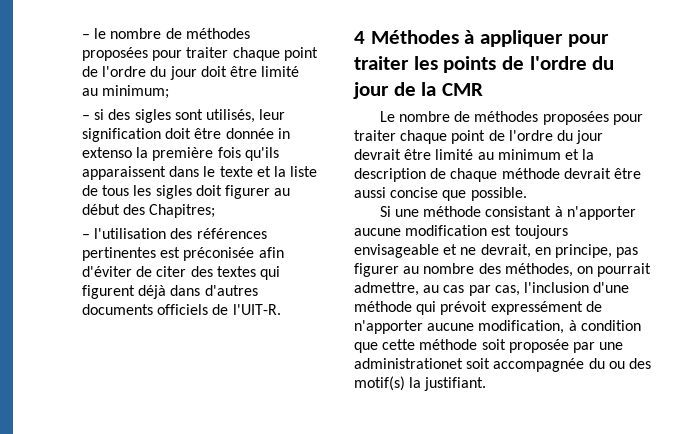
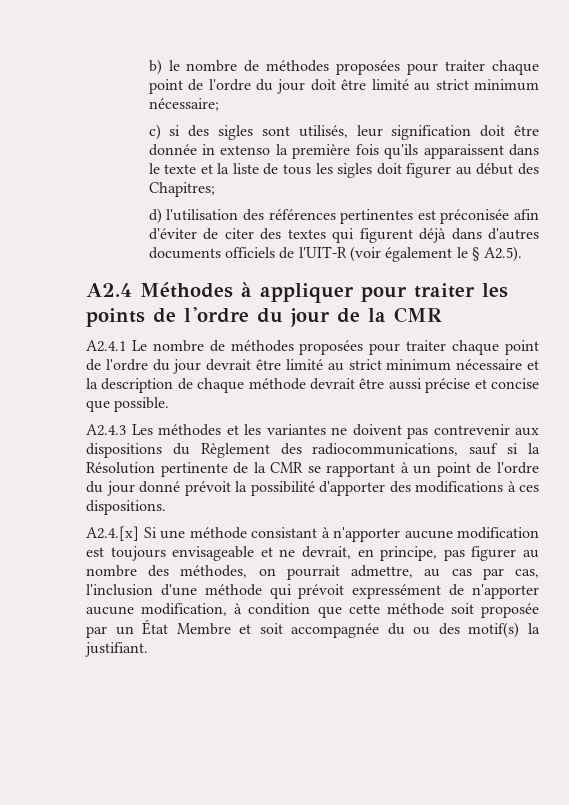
- – le nombre de méthodes proposées pour traiter chaque point de l'ordre du jour doit être limité au minimum;
- – si des sigles sont utilisés, leur signification doit être donnée in extenso la première fois qu'ils apparaissent dans le texte et la liste de tous les sigles doit figurer au début des Chapitres;
+ b) le nombre de méthodes proposées pour traiter chaque point de l'ordre du jour doit être limité au strict minimum nécessaire;
+ c) si des sigles sont utilisés, leur signification doit être donnée in extenso la première fois qu'ils apparaissent dans le texte et la liste de tous les sigles doit figurer au début des Chapitres;
- – l'utilisation des références pertinentes est préconisée afin d'éviter de citer des textes qui figurent déjà dans d'autres documents officiels de l'UIT-R.
- 4 Méthodes à appliquer pour traiter les points de l'ordre du jour de la CMR
+ d) l'utilisation des références pertinentes est préconisée afin d'éviter de citer des textes qui figurent déjà dans d'autres documents officiels de l'UIT-R (voir également le § A2.5).
+ A2.4 Méthodes à appliquer pour traiter les points de l'ordre du jour de la CMR
- Le nombre de méthodes proposées pour traiter chaque point de l'ordre du jour devrait être limité au minimum et la description de chaque méthode devrait être aussi concise que possible.
+ A2.4.1 Le nombre de méthodes proposées pour traiter chaque point de l'ordre du jour devrait être limité au strict minimum nécessaire et la description de chaque méthode devrait être aussi précise et concise que possible.
- Si une méthode consistant à n'apporter aucune modification est toujours envisageable et ne devrait, en principe, pas figurer au nombre des méthodes, on pourrait admettre, au cas par cas, l'inclusion d'une méthode qui prévoit expressément de n'apporter aucune modification, à condition que cette méthode soit proposée par une administrationet soit accompagnée du ou des motif(s) la justifiant.
+ A2.4.3 Les méthodes et les variantes ne doivent pas contrevenir aux dispositions du Règlement des radiocommunications, sauf si la Résolution pertinente de la CMR se rapportant à un point de l'ordre du jour donné prévoit la possibilité d'apporter des modifications à ces dispositions.
+ A2.4.[x] Si une méthode consistant à n'apporter aucune modification est toujours envisageable et ne devrait, en principe, pas figurer au nombre des méthodes, on pourrait admettre, au cas par cas, l'inclusion d'une méthode qui prévoit expressément de n'apporter aucune modification, à condition que cette méthode soit proposée par un État Membre et soit accompagnée du ou des motif(s) la justifiant.

